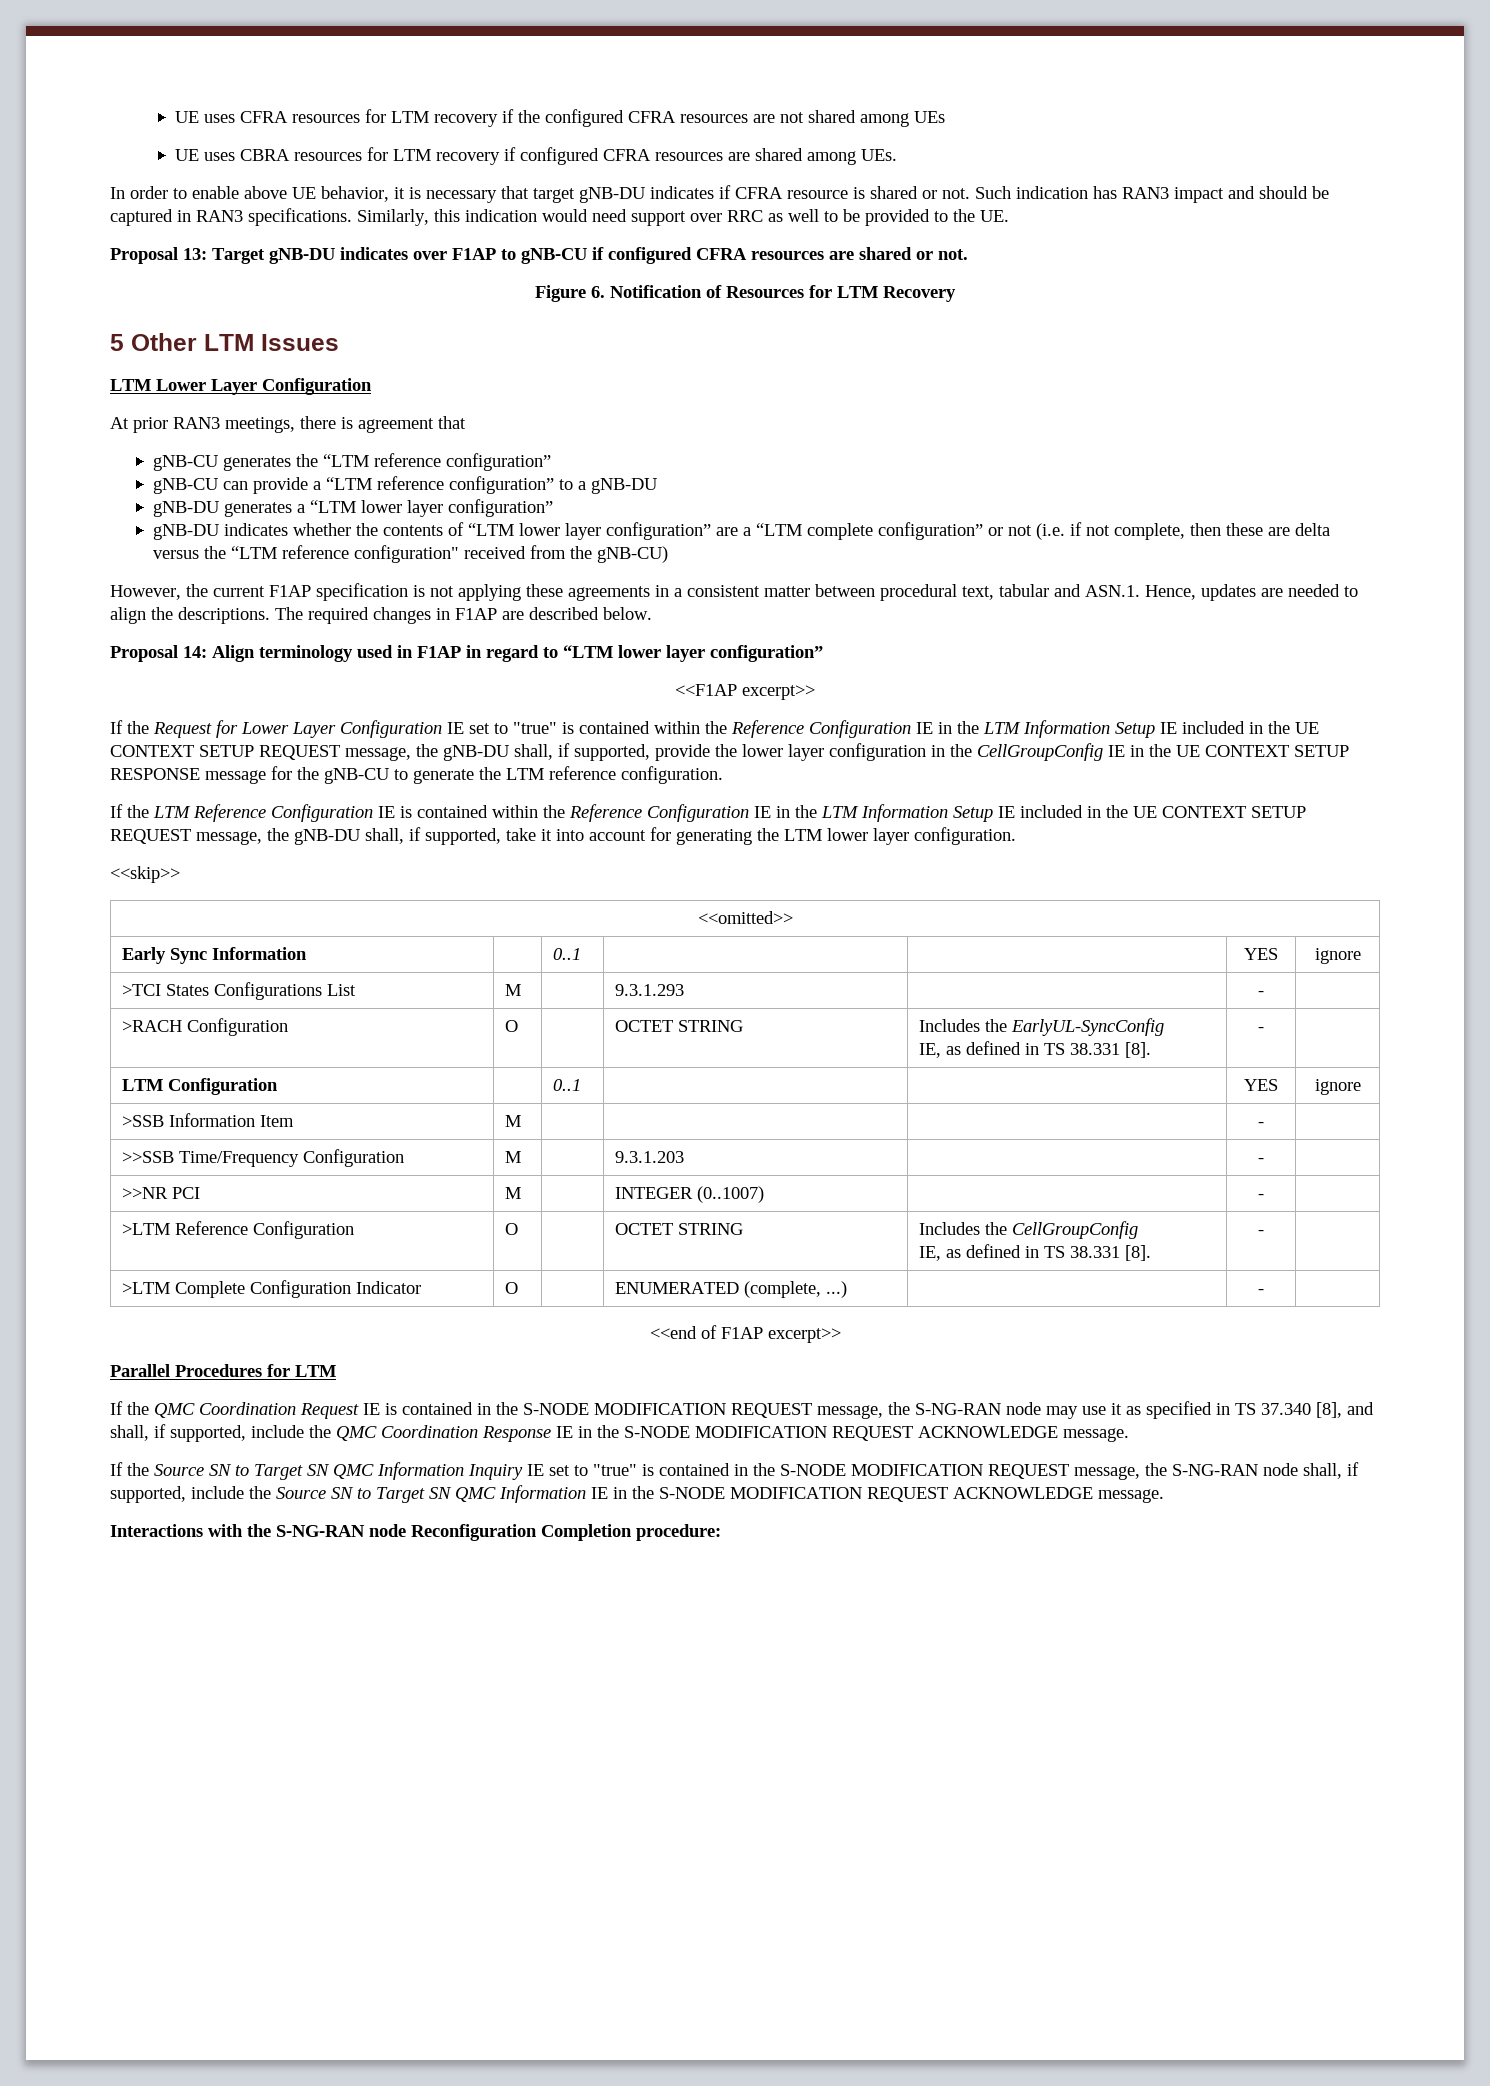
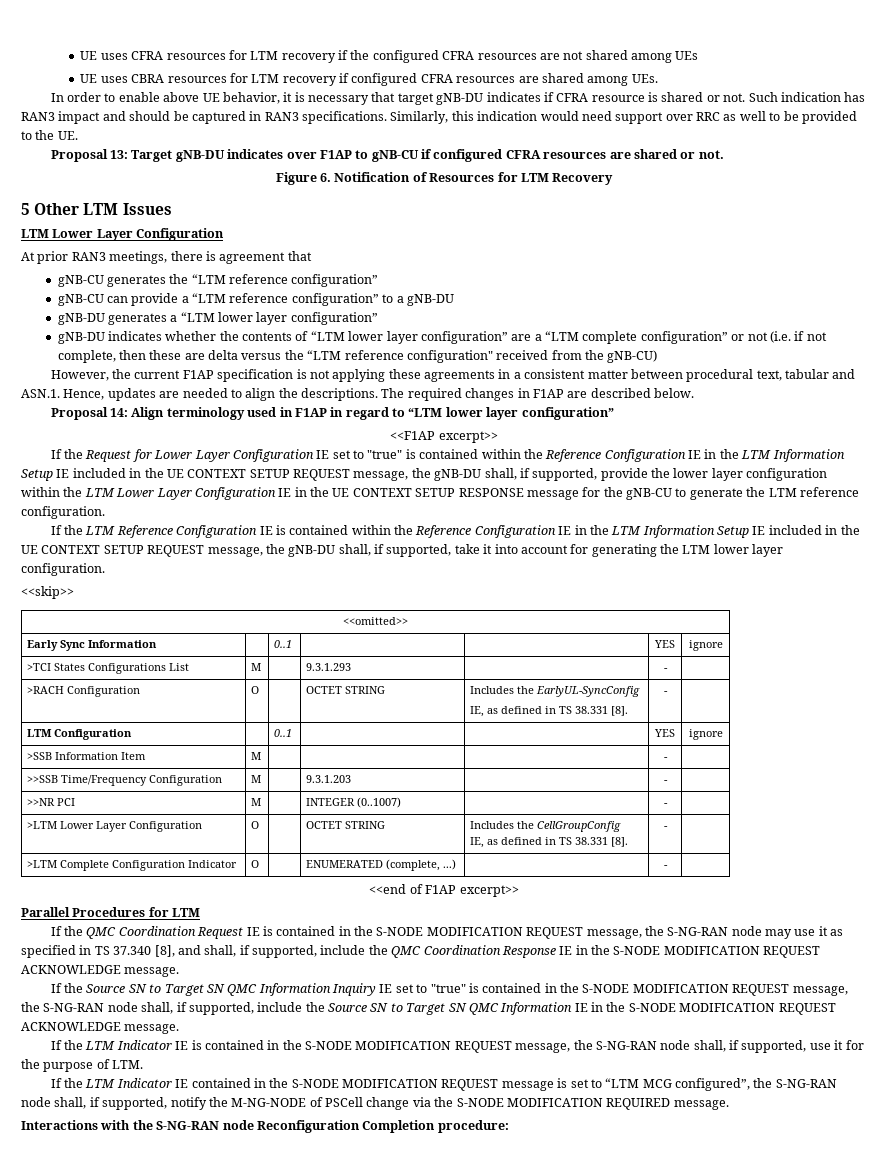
- If the Request for Lower Layer Configuration IE set to "true" is contained within the Reference Configuration IE in the LTM Information Setup IE included in the UE CONTEXT SETUP REQUEST message, the gNB-DU shall, if supported, provide the lower layer configuration in the CellGroupConfig IE in the UE CONTEXT SETUP RESPONSE message for the gNB-CU to generate the LTM reference configuration.
+ If the Request for Lower Layer Configuration IE set to "true" is contained within the Reference Configuration IE in the LTM Information Setup IE included in the UE CONTEXT SETUP REQUEST message, the gNB-DU shall, if supported, provide the lower layer configuration within the LTM Lower Layer Configuration IE in the UE CONTEXT SETUP RESPONSE message for the gNB-CU to generate the LTM reference configuration.
- >LTM Reference Configuration | O | | OCTET STRING | Includes the CellGroupConfig
+ >LTM Lower Layer Configuration | O | | OCTET STRING | Includes the CellGroupConfig
+ If the LTM Indicator IE is contained in the S-NODE MODIFICATION REQUEST message, the S-NG-RAN node shall, if supported, use it for the purpose of LTM.
+ If the LTM Indicator IE contained in the S-NODE MODIFICATION REQUEST message is set to “LTM MCG configured”, the S-NG-RAN node shall, if supported, notify the M-NG-NODE of PSCell change via the S-NODE MODIFICATION REQUIRED message.

